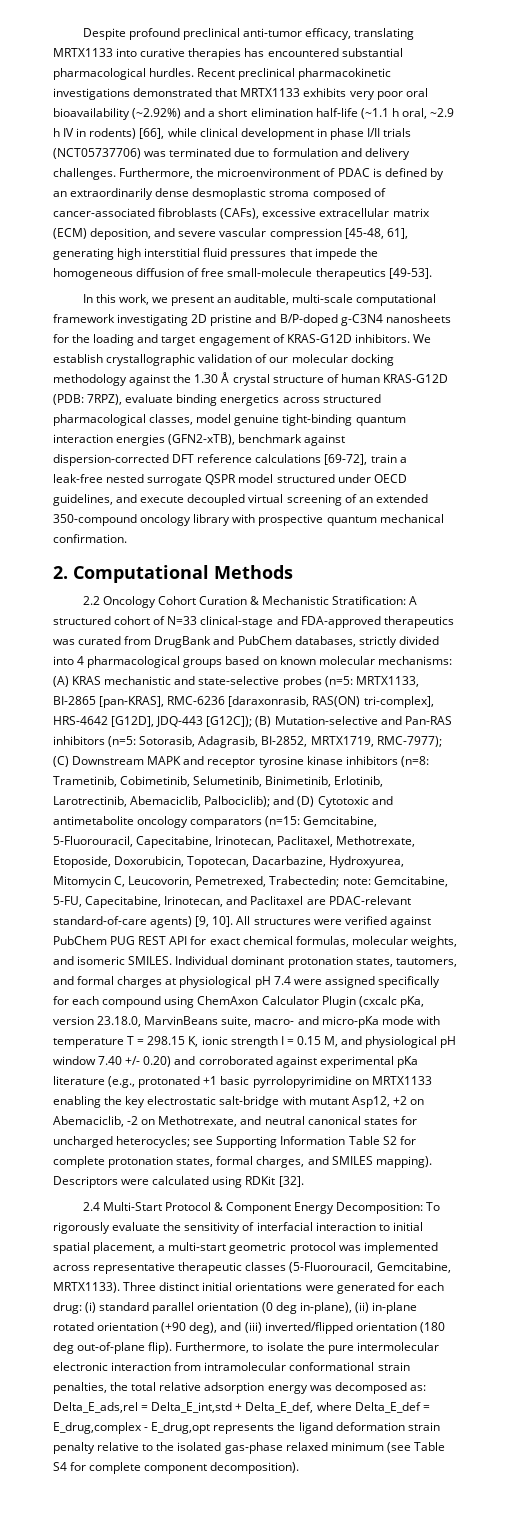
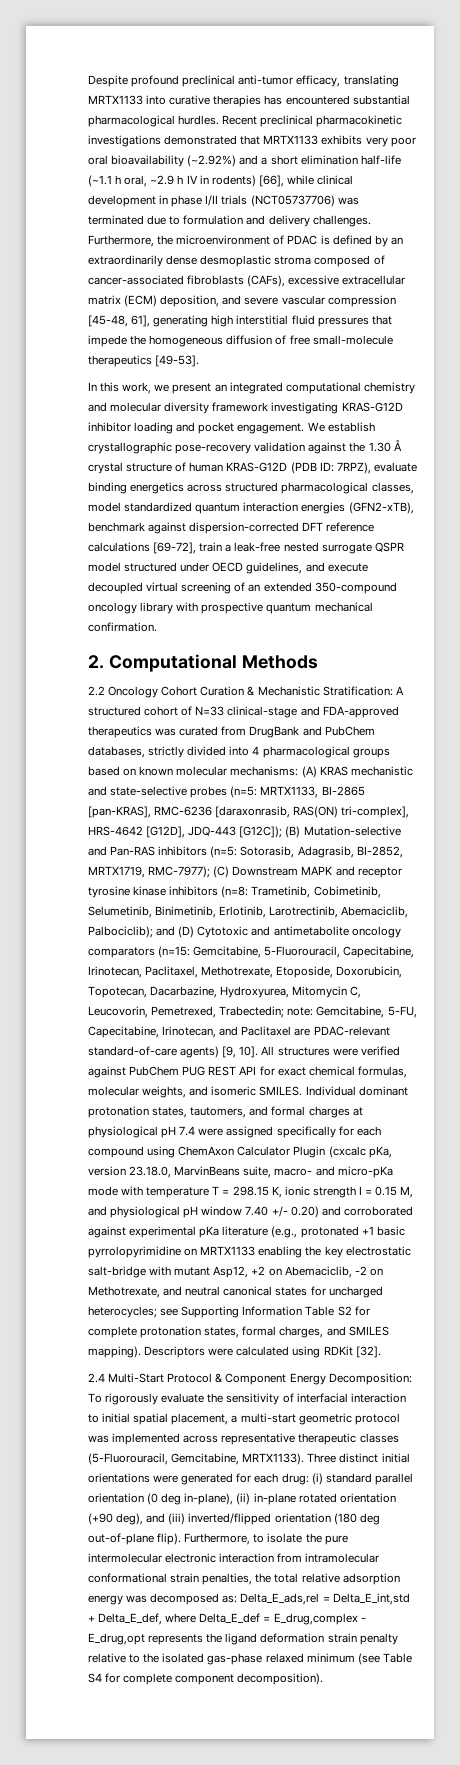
- In this work, we present an auditable, multi-scale computational framework investigating 2D pristine and B/P-doped g-C3N4 nanosheets for the loading and target engagement of KRAS-G12D inhibitors. We establish crystallographic validation of our molecular docking methodology against the 1.30 Å crystal structure of human KRAS-G12D (PDB:
+ In this work, we present an integrated computational chemistry and molecular diversity framework investigating KRAS-G12D inhibitor loading and pocket engagement. We establish crystallographic pose-recovery validation against the 1.30 Å crystal structure of human KRAS-G12D (PDB ID:
- 7RPZ), evaluate binding energetics across structured pharmacological classes, model genuine tight-binding quantum interaction energies (GFN2-xTB), benchmark against dispersion-corrected DFT reference calculations [69-72], train a leak-free nested surrogate QSPR model structured under OECD guidelines, and execute decoupled virtual screening of an extended 350-compound oncology library with prospective quantum mechanical confirmation.
+ 7RPZ), evaluate binding energetics across structured pharmacological classes, model standardized quantum interaction energies (GFN2-xTB), benchmark against dispersion-corrected DFT reference calculations [69-72], train a leak-free nested surrogate QSPR model structured under OECD guidelines, and execute decoupled virtual screening of an extended 350-compound oncology library with prospective quantum mechanical confirmation.

